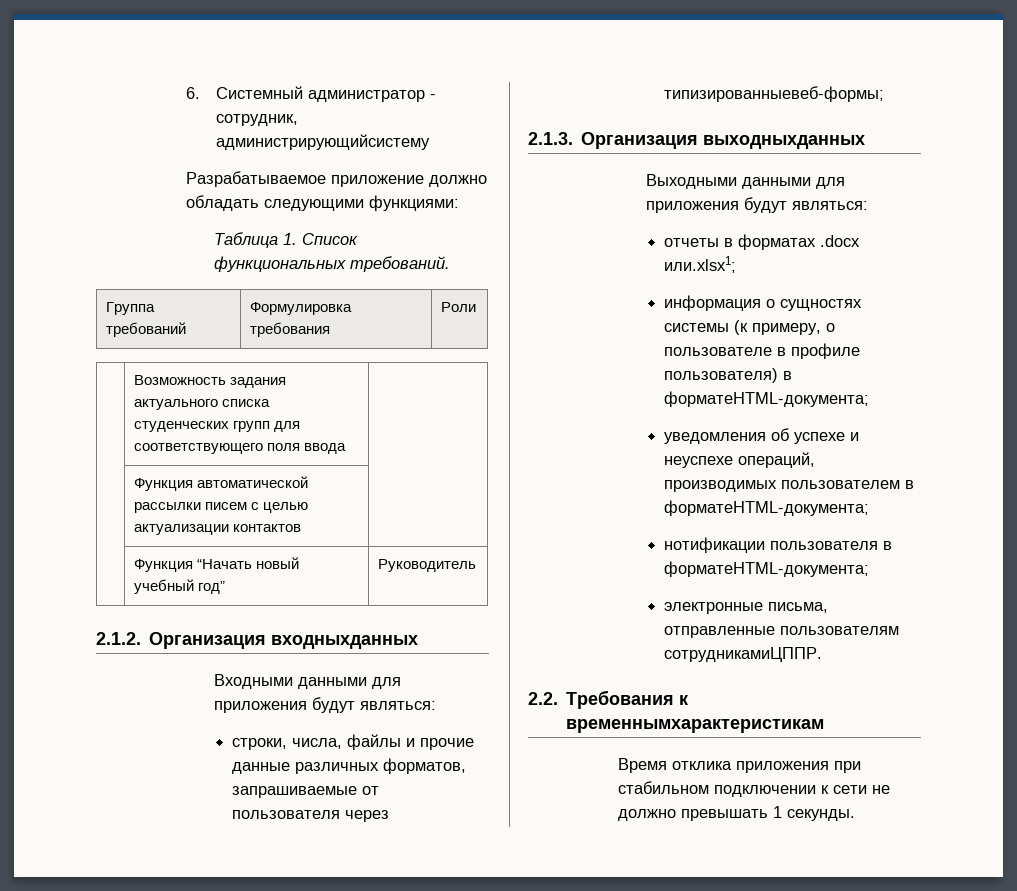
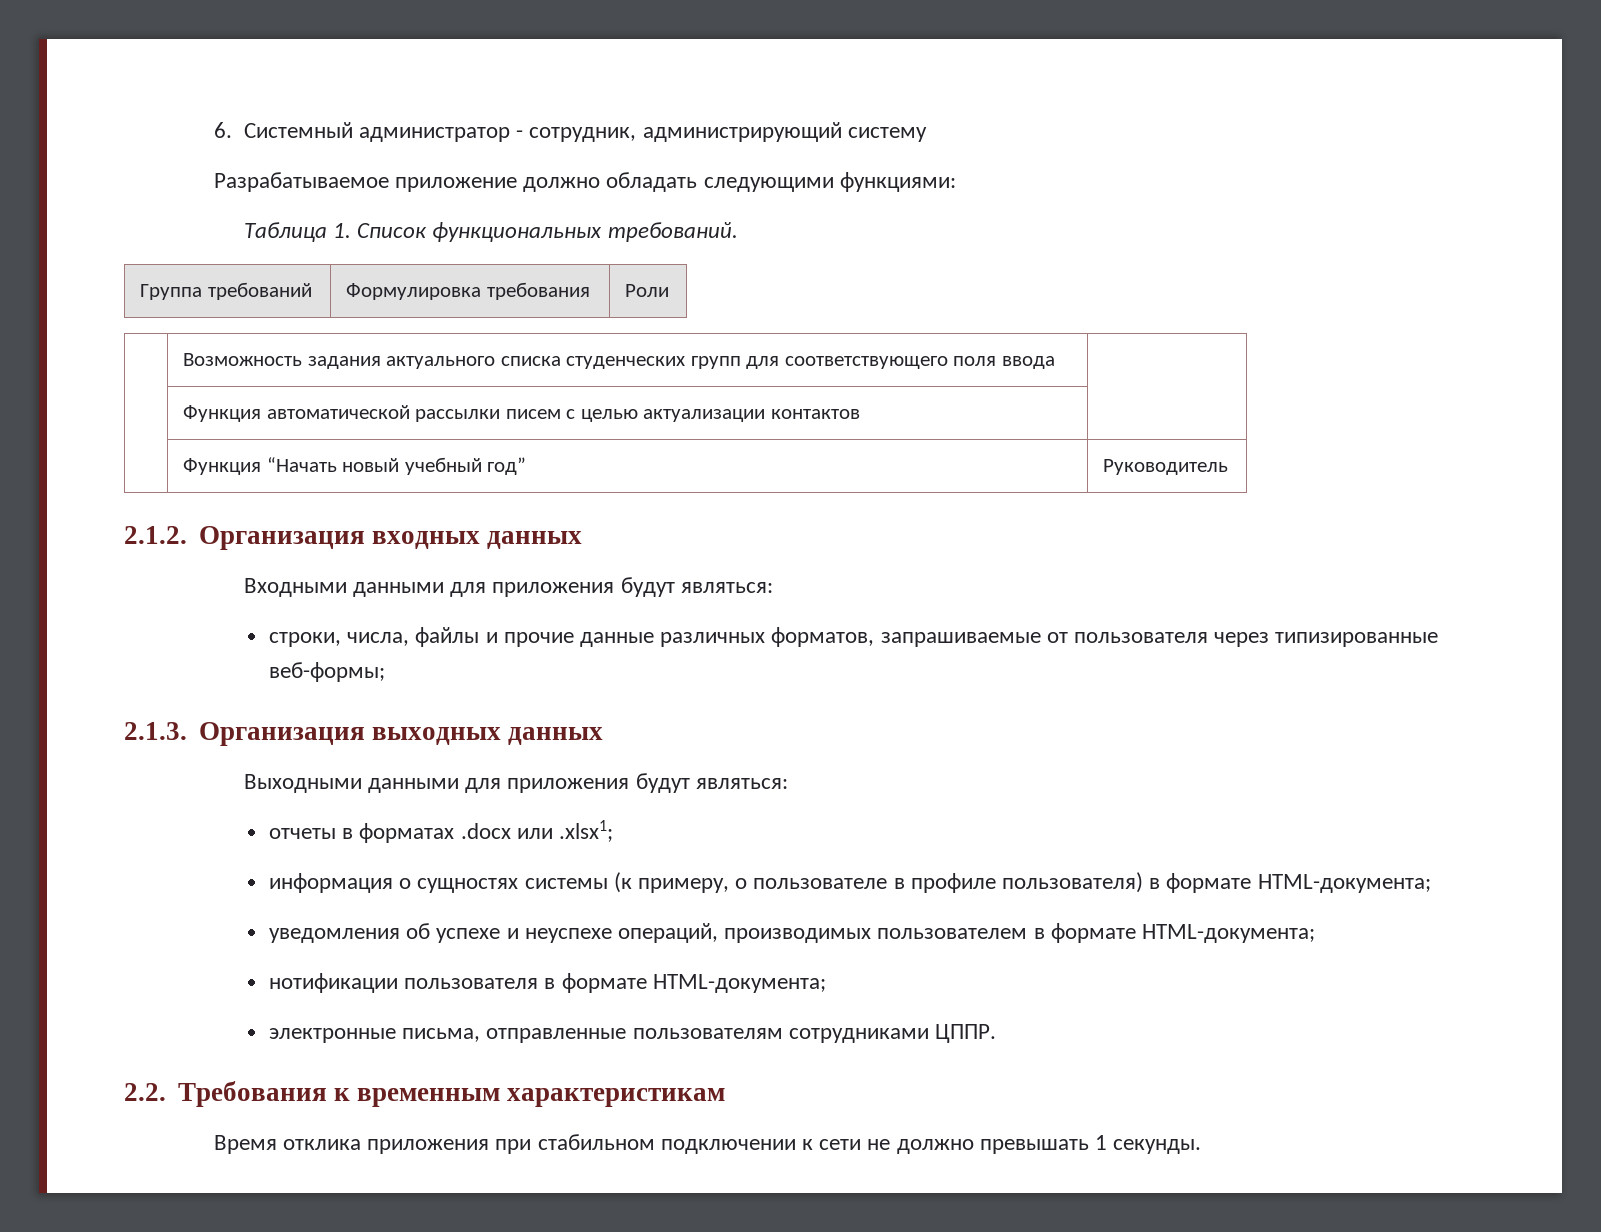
- 6. Системный администратор - сотрудник, администрирующийсистему
+ 6. Системный администратор - сотрудник, администрирующий систему
- 2.1.2. Организация входныхданных
+ 2.1.2. Организация входных данных
- строки, числа, файлы и прочие данные различных форматов, запрашиваемые от пользователя через типизированныевеб-формы;
+ строки, числа, файлы и прочие данные различных форматов, запрашиваемые от пользователя через типизированные веб-формы;
- 2.1.3. Организация выходныхданных
+ 2.1.3. Организация выходных данных
- отчеты в форматах .docx или.xlsx1;
+ отчеты в форматах .docx или .xlsx1;
- информация о сущностях системы (к примеру, о пользователе в профиле пользователя) в форматеHTML-документа;
+ информация о сущностях системы (к примеру, о пользователе в профиле пользователя) в формате HTML-документа;
- уведомления об успехе и неуспехе операций, производимых пользователем в форматеHTML-документа;
+ уведомления об успехе и неуспехе операций, производимых пользователем в формате HTML-документа;
- нотификации пользователя в форматеHTML-документа;
+ нотификации пользователя в формате HTML-документа;
- электронные письма, отправленные пользователям сотрудникамиЦППР.
+ электронные письма, отправленные пользователям сотрудниками ЦППР.
- 2.2. Требования к временнымхарактеристикам
+ 2.2. Требования к временным характеристикам

